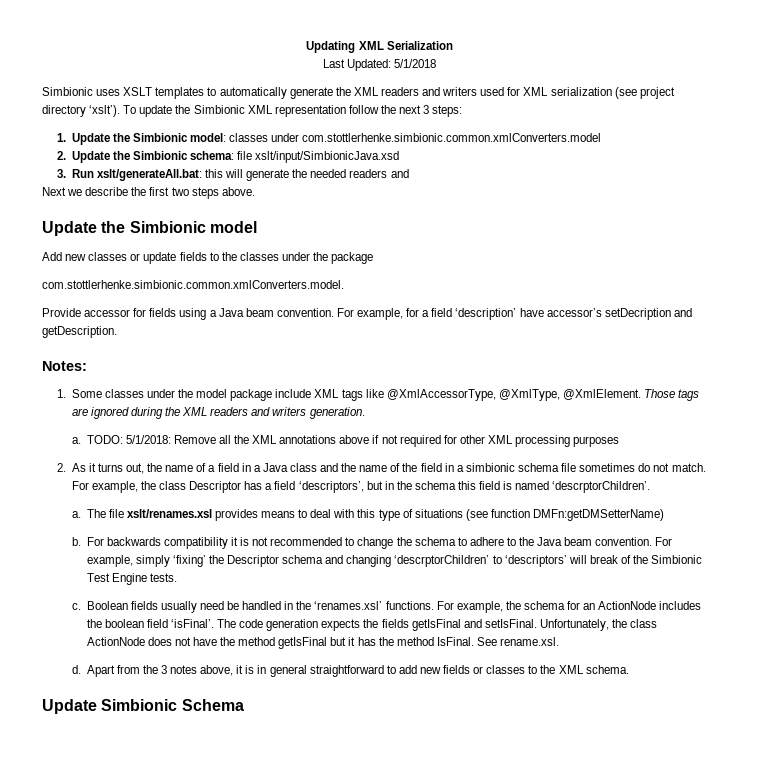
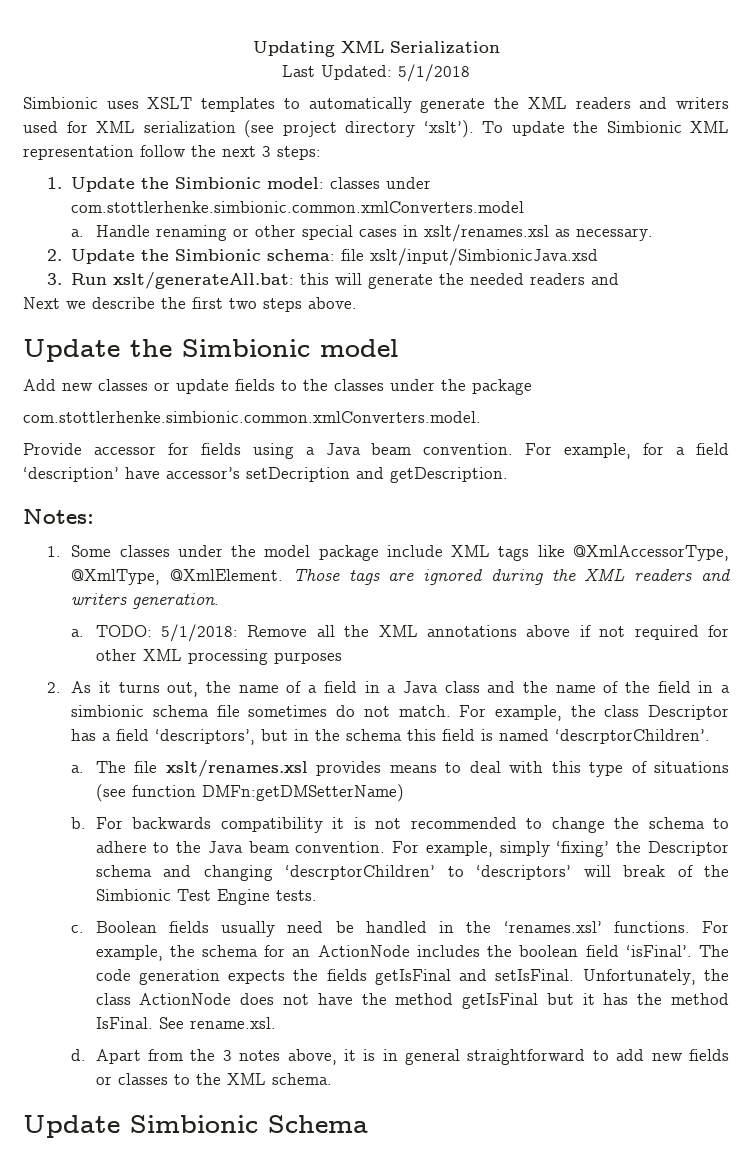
+ a. Handle renaming or other special cases in xslt/renames.xsl as necessary.

